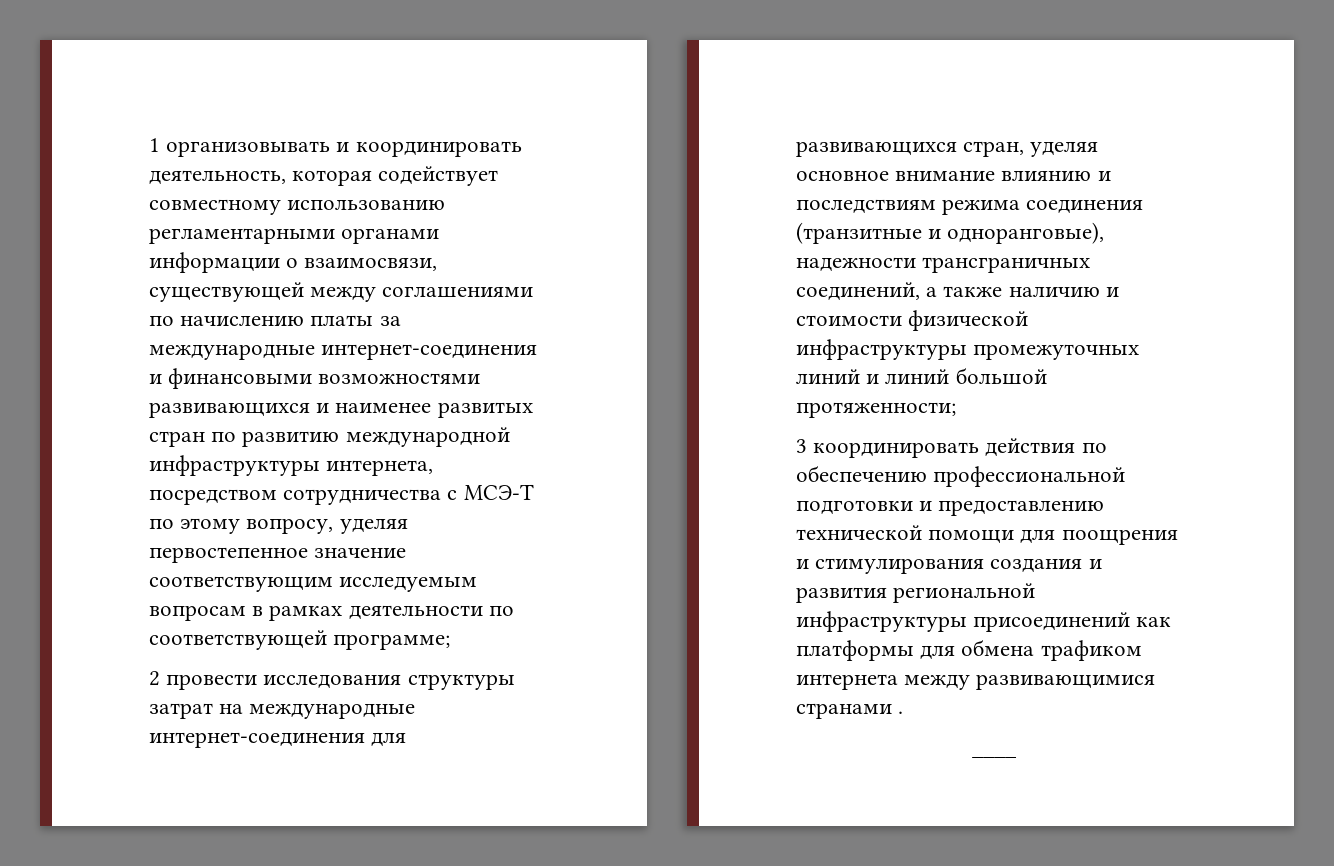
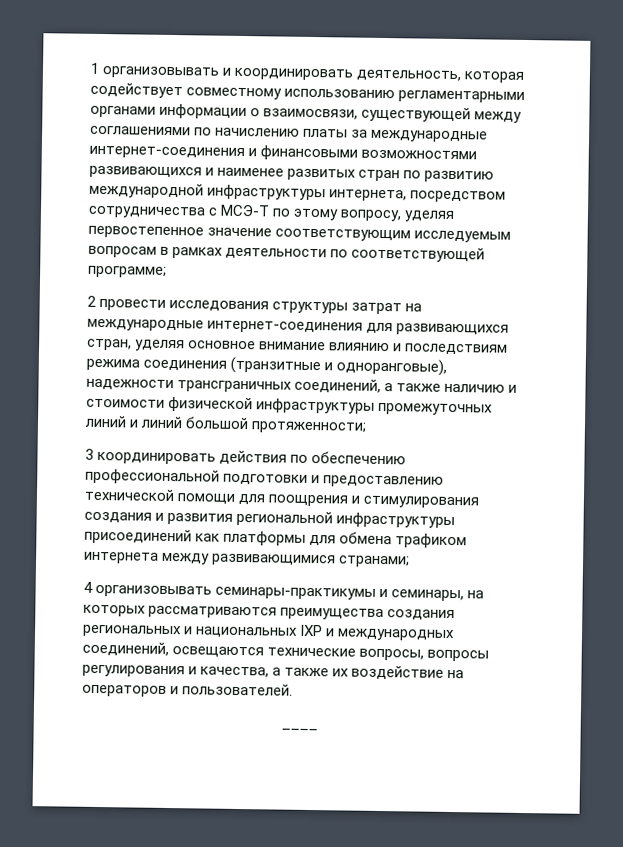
- 3 координировать действия по обеспечению профессиональной подготовки и предоставлению технической помощи для поощрения и стимулирования создания и развития региональной инфраструктуры присоединений как платформы для обмена трафиком интернета между развивающимися странами .
+ 3 координировать действия по обеспечению профессиональной подготовки и предоставлению технической помощи для поощрения и стимулирования создания и развития региональной инфраструктуры присоединений как платформы для обмена трафиком интернета между развивающимися странами;
+ 4 организовывать семинары-практикумы и семинары, на которых рассматриваются преимущества создания региональных и национальных IXP и международных соединений, освещаются технические вопросы, вопросы регулирования и качества, а также их воздействие на операторов и пользователей.

